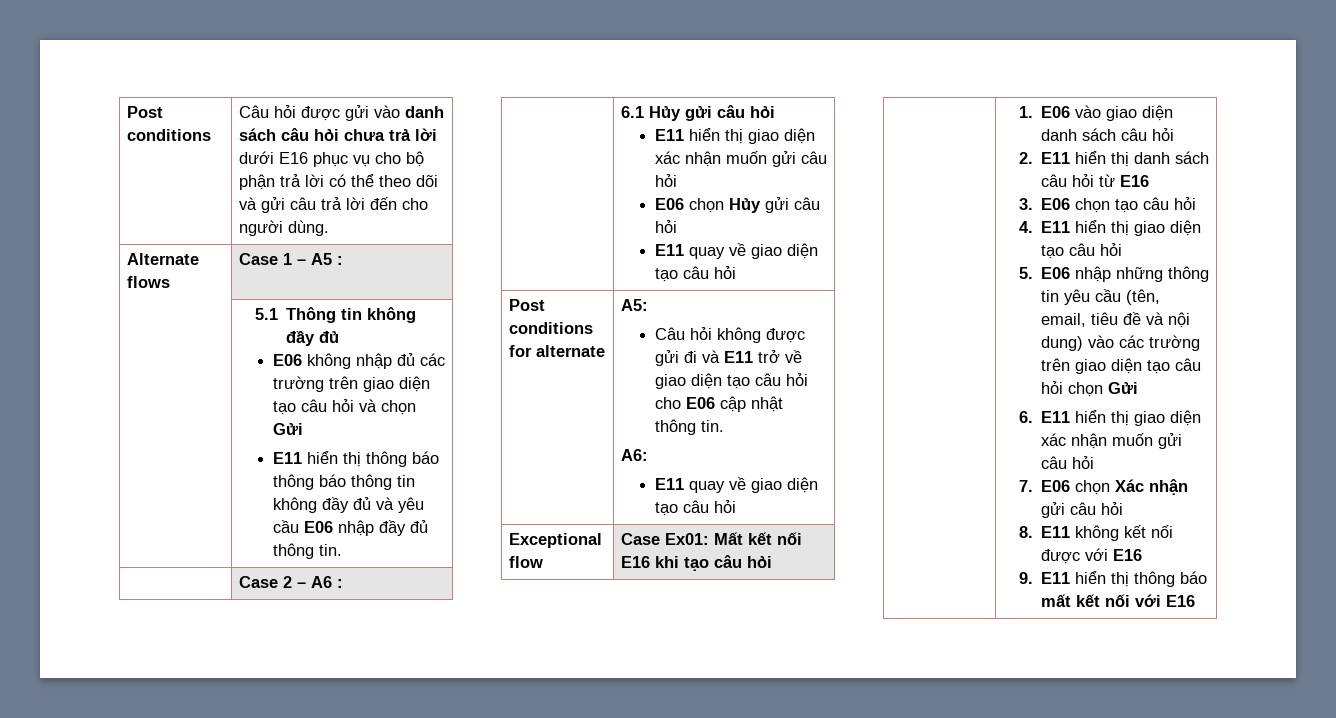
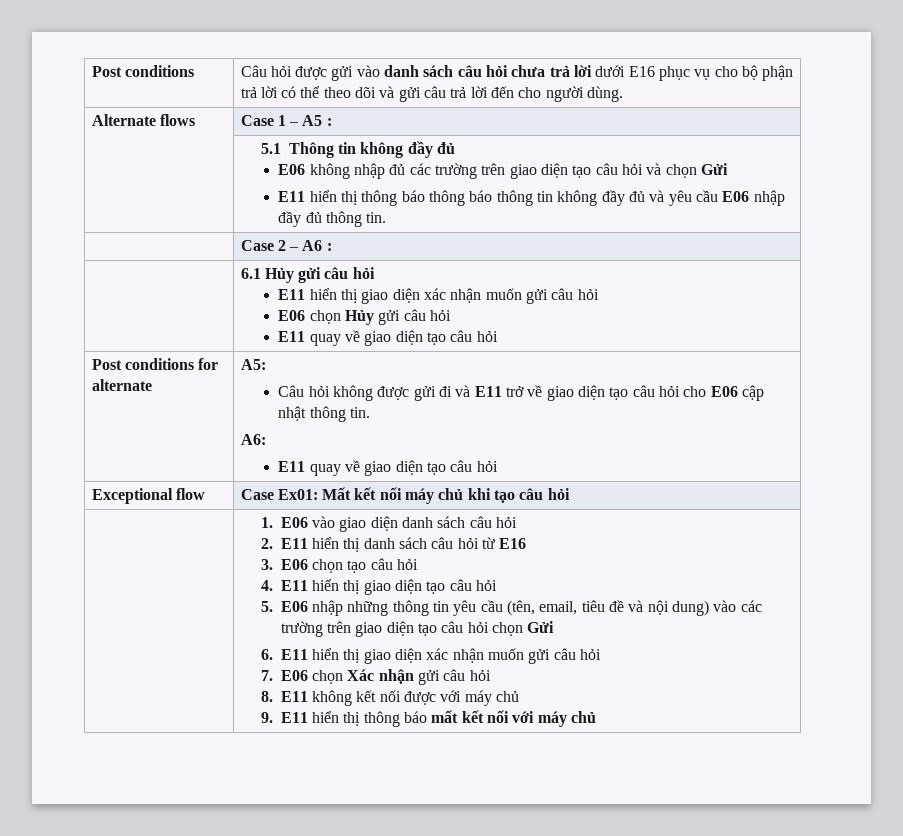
- Exceptional flow | Case Ex01: Mất kết nối E16 khi tạo câu hỏi
+ Exceptional flow | Case Ex01: Mất kết nối máy chủ khi tạo câu hỏi
- 8. E11 không kết nối được với E16
+ 8. E11 không kết nối được với máy chủ
- 9. E11 hiển thị thông báo mất kết nối với E16
+ 9. E11 hiển thị thông báo mất kết nối với máy chủ

